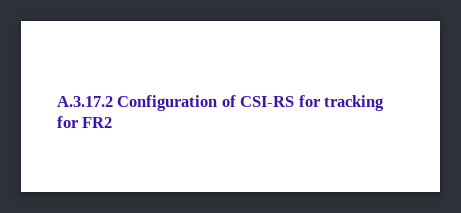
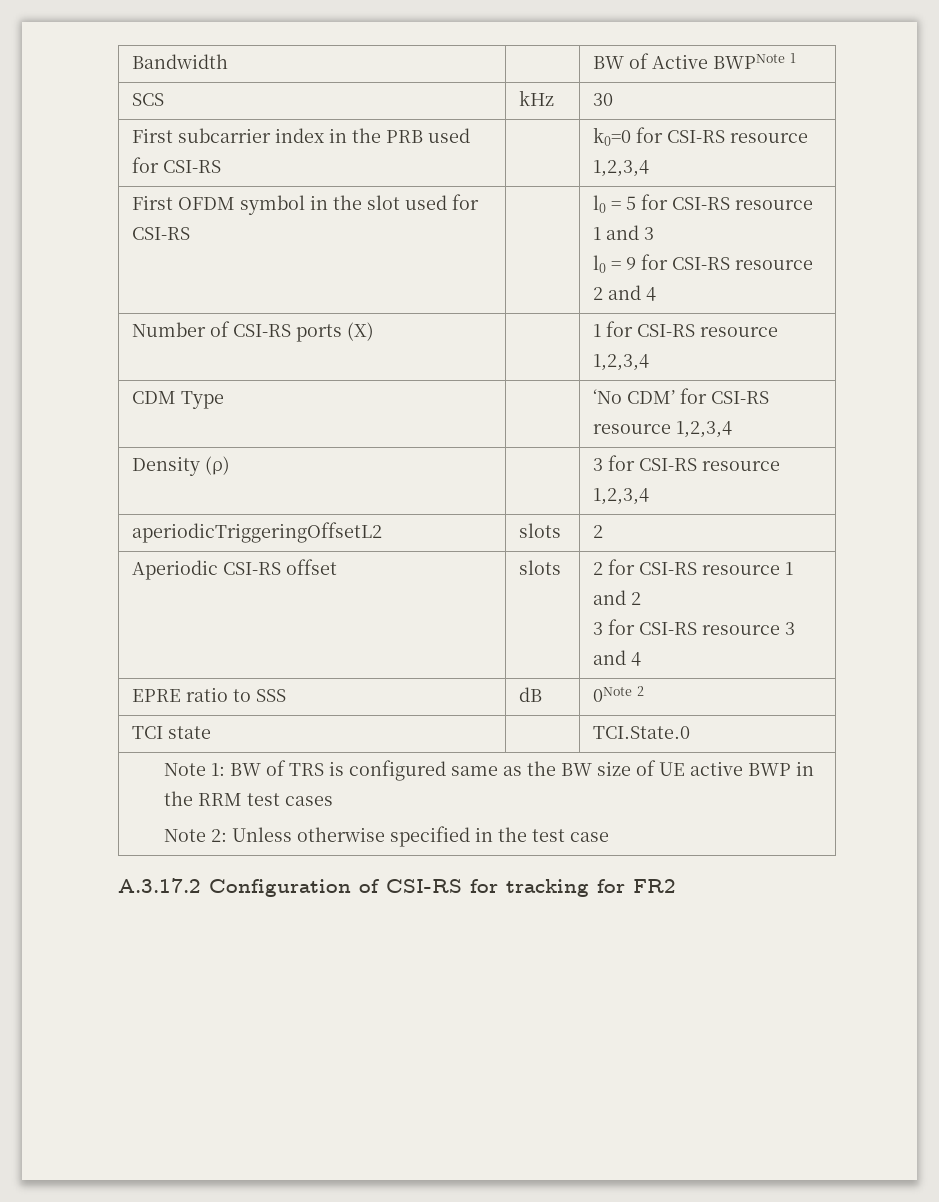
+ Bandwidth | | BW of Active BWPNote 1
+ SCS | kHz | 30
+ First subcarrier index in the PRB used for CSI-RS | | k0=0 for CSI-RS resource 1,2,3,4
+ First OFDM symbol in the slot used for CSI-RS | | l0 = 5 for CSI-RS resource 1 and 3
+ l0 = 9 for CSI-RS resource 2 and 4
+ Number of CSI-RS ports (X) | | 1 for CSI-RS resource 1,2,3,4
+ CDM Type | | ‘No CDM’ for CSI-RS resource 1,2,3,4
+ Density (ρ) | | 3 for CSI-RS resource 1,2,3,4
+ aperiodicTriggeringOffsetL2 | slots | 2
+ Aperiodic CSI-RS offset | slots | 2 for CSI-RS resource 1 and 2
+ 3 for CSI-RS resource 3 and 4
+ EPRE ratio to SSS | dB | 0Note 2
+ TCI state | | TCI.State.0
+ Note 1: BW of TRS is configured same as the BW size of UE active BWP in the RRM test cases
+ Note 2: Unless otherwise specified in the test case

